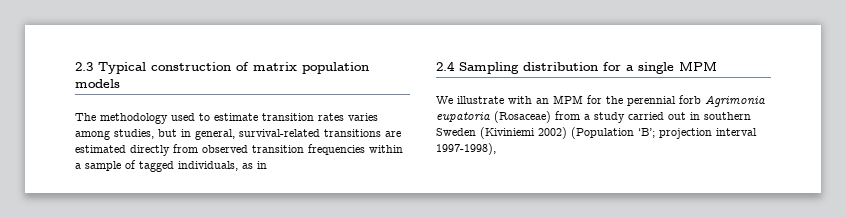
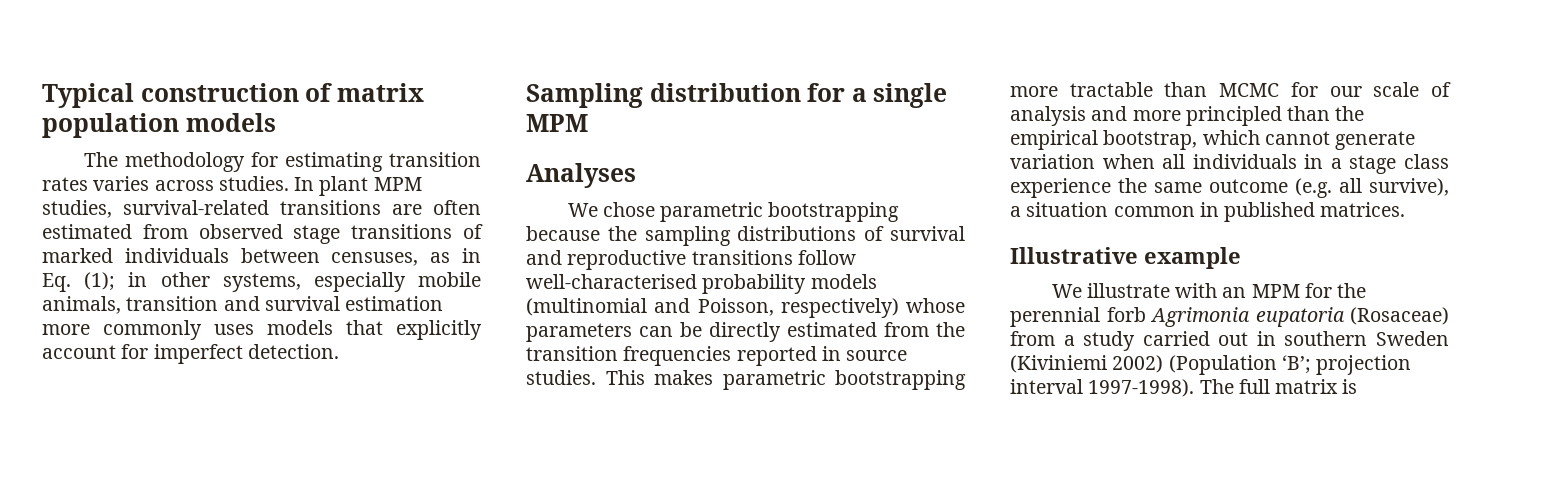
- 2.3 Typical construction of matrix population models
+ Typical construction of matrix population models
- The methodology used to estimate transition rates varies among studies, but in general, survival-related transitions are estimated directly from observed transition frequencies within a sample of tagged individuals, as in
- 2.4 Sampling distribution for a single MPM
+ The methodology for estimating transition rates varies across studies. In plant MPM studies, survival-related transitions are often estimated from observed stage transitions of marked individuals between censuses, as in Eq. (1); in other systems, especially mobile animals, transition and survival estimation more commonly uses models that explicitly account for imperfect detection.
+ Sampling distribution for a single MPM
+ Analyses
+ We chose parametric bootstrapping because the sampling distributions of survival and reproductive transitions follow well-characterised probability models (multinomial and Poisson, respectively) whose parameters can be directly estimated from the transition frequencies reported in source studies. This makes parametric bootstrapping more tractable than MCMC for our scale of analysis and more principled than the empirical bootstrap, which cannot generate variation when all individuals in a stage class experience the same outcome (e.g. all survive), a situation common in published matrices.
+ Illustrative example
- We illustrate with an MPM for the perennial forb Agrimonia eupatoria (Rosaceae) from a study carried out in southern Sweden (Kiviniemi 2002) (Population ‘B’; projection interval 1997-1998),
+ We illustrate with an MPM for the perennial forb Agrimonia eupatoria (Rosaceae) from a study carried out in southern Sweden (Kiviniemi 2002) (Population ‘B’; projection interval 1997-1998). The full matrix is

